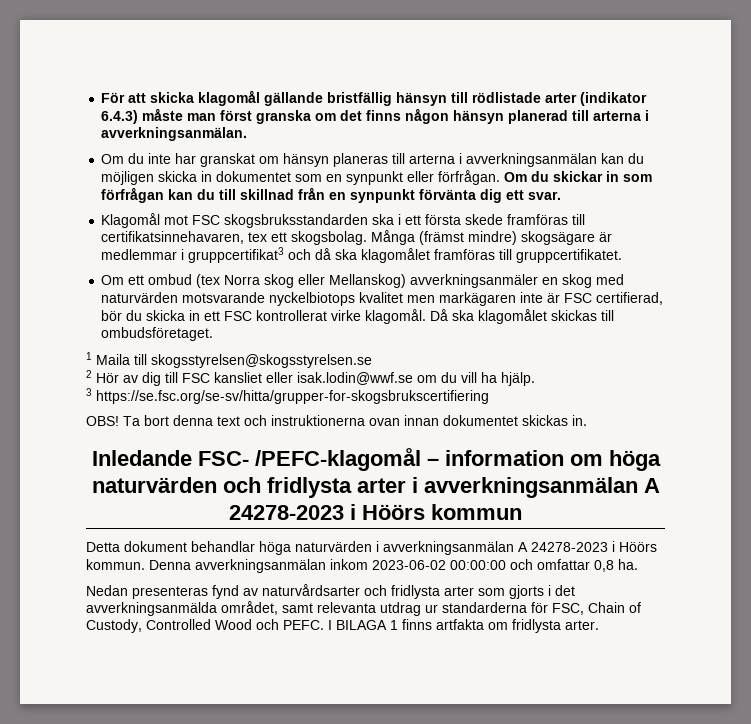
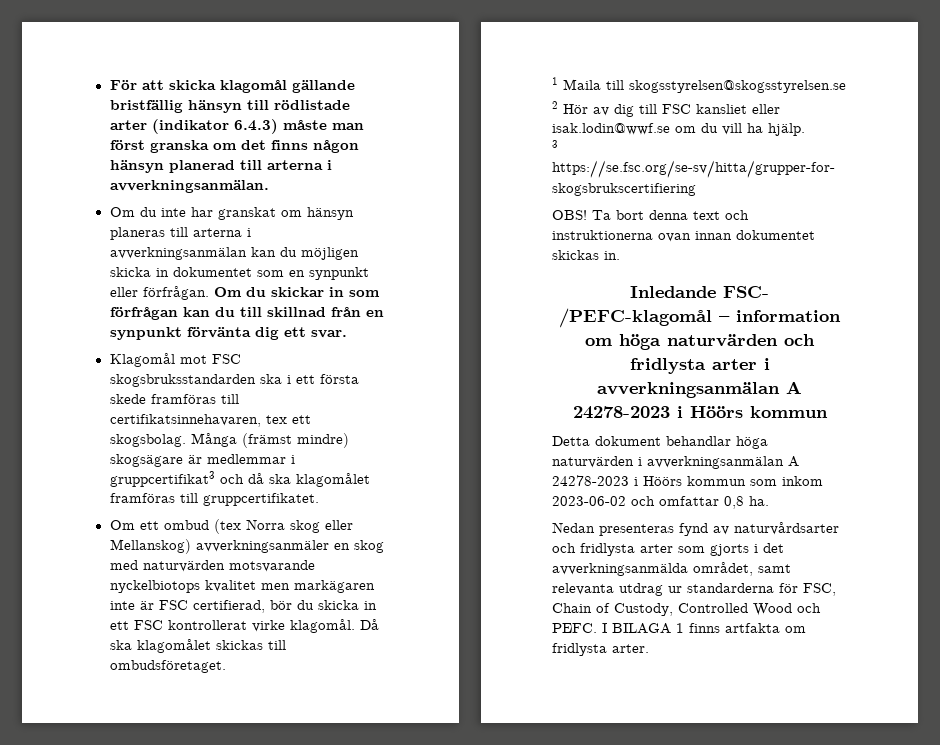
- Detta dokument behandlar höga naturvärden i avverkningsanmälan A 24278-2023 i Höörs kommun. Denna avverkningsanmälan inkom 2023-06-02 00:00:00 och omfattar 0,8 ha.
+ Detta dokument behandlar höga naturvärden i avverkningsanmälan A 24278-2023 i Höörs kommun som inkom 2023-06-02 och omfattar 0,8 ha.

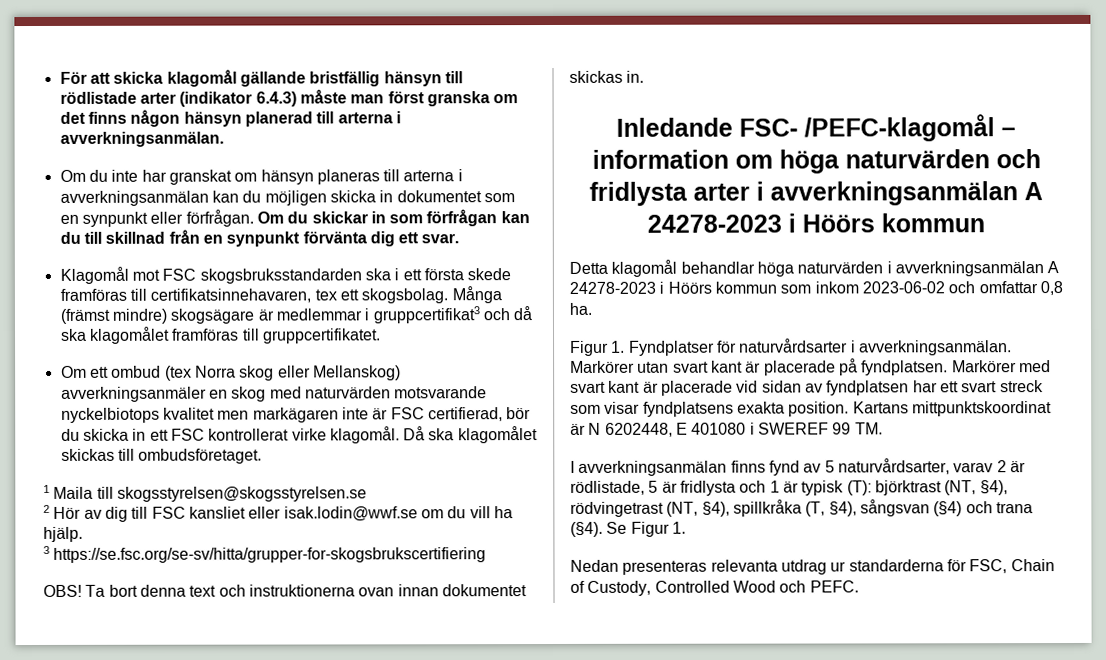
- Detta dokument behandlar höga naturvärden i avverkningsanmälan A 24278-2023 i Höörs kommun som inkom 2023-06-02 och omfattar 0,8 ha.
+ Detta klagomål behandlar höga naturvärden i avverkningsanmälan A 24278-2023 i Höörs kommun som inkom 2023-06-02 och omfattar 0,8 ha.
- Nedan presenteras fynd av naturvårdsarter och fridlysta arter som gjorts i det avverkningsanmälda området, samt relevanta utdrag ur standarderna för FSC, Chain of Custody, Controlled Wood och PEFC. I BILAGA 1 finns artfakta om fridlysta arter.
+ Figur 1. Fyndplatser för naturvårdsarter i avverkningsanmälan. Markörer utan svart kant är placerade på fyndplatsen. Markörer med svart kant är placerade vid sidan av fyndplatsen har ett svart streck som visar fyndplatsens exakta position. Kartans mittpunktskoordinat är N 6202448, E 401080 i SWEREF 99 TM.
+ I avverkningsanmälan finns fynd av 5 naturvårdsarter, varav 2 är rödlistade, 5 är fridlysta och 1 är typisk (T): björktrast (NT, §4), rödvingetrast (NT, §4), spillkråka (T, §4), sångsvan (§4) och trana (§4). Se Figur 1.
+ Nedan presenteras relevanta utdrag ur standarderna för FSC, Chain of Custody, Controlled Wood och PEFC.

